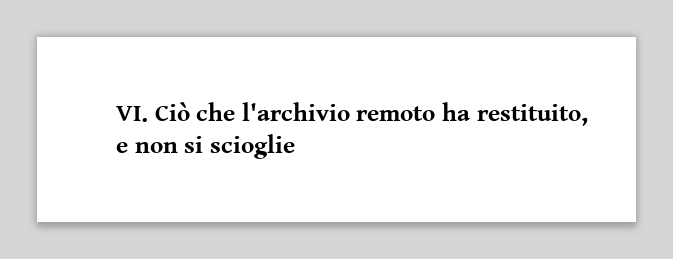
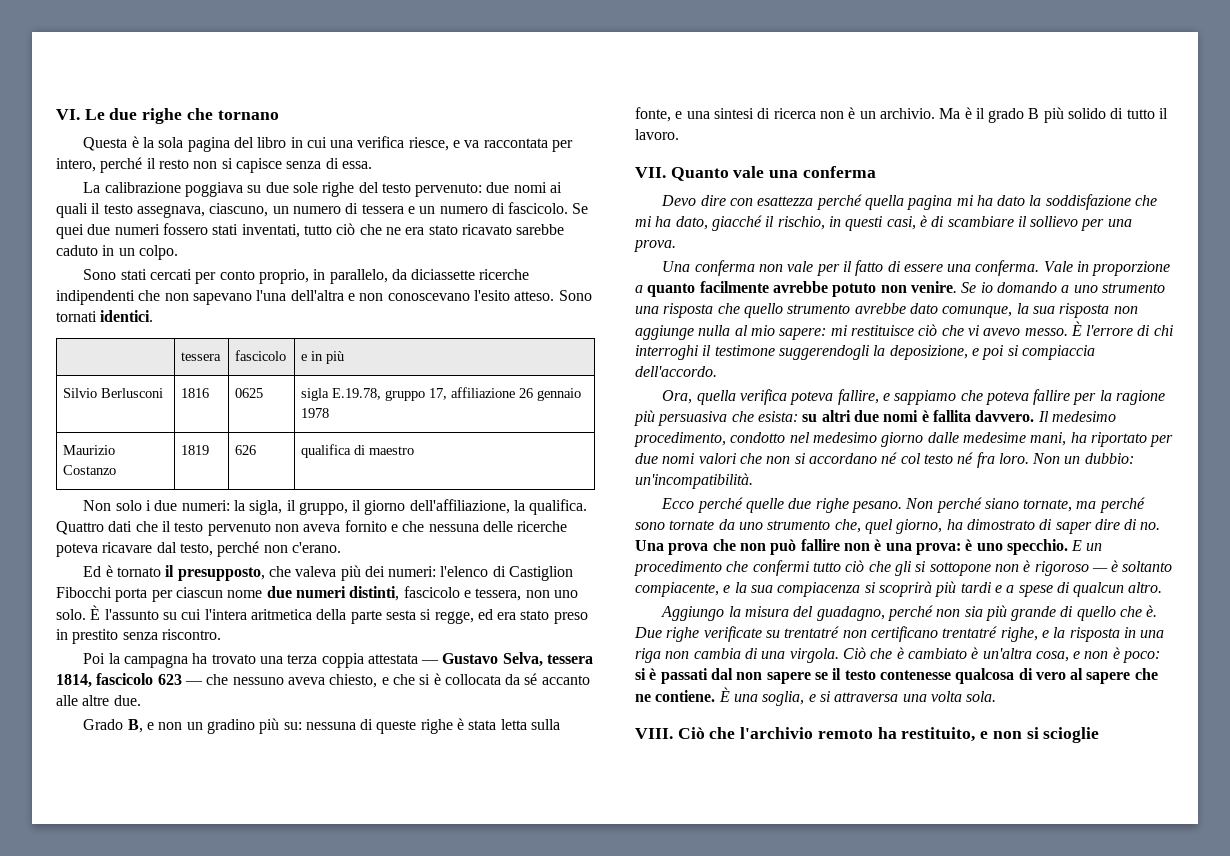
- VI. Ciò che l'archivio remoto ha restituito, e non si scioglie
+ VI. Le due righe che tornano
+ Questa è la sola pagina del libro in cui una verifica riesce, e va raccontata per intero, perché il resto non si capisce senza di essa.
+ La calibrazione poggiava su due sole righe del testo pervenuto: due nomi ai quali il testo assegnava, ciascuno, un numero di tessera e un numero di fascicolo. Se quei due numeri fossero stati inventati, tutto ciò che ne era stato ricavato sarebbe caduto in un colpo.
+ Sono stati cercati per conto proprio, in parallelo, da diciassette ricerche indipendenti che non sapevano l'una dell'altra e non conoscevano l'esito atteso. Sono tornati identici.
+ | tessera | fascicolo | e in più
+ Silvio Berlusconi | 1816 | 0625 | sigla E.19.78, gruppo 17, affiliazione 26 gennaio 1978
+ Maurizio Costanzo | 1819 | 626 | qualifica di maestro
+ Non solo i due numeri: la sigla, il gruppo, il giorno dell'affiliazione, la qualifica. Quattro dati che il testo pervenuto non aveva fornito e che nessuna delle ricerche poteva ricavare dal testo, perché non c'erano.
+ Ed è tornato il presupposto, che valeva più dei numeri: l'elenco di Castiglion Fibocchi porta per ciascun nome due numeri distinti, fascicolo e tessera, non uno solo. È l'assunto su cui l'intera aritmetica della parte sesta si regge, ed era stato preso in prestito senza riscontro.
+ Poi la campagna ha trovato una terza coppia attestata — Gustavo Selva, tessera 1814, fascicolo 623 — che nessuno aveva chiesto, e che si è collocata da sé accanto alle altre due.
+ Grado B, e non un gradino più su: nessuna di queste righe è stata letta sulla fonte, e una sintesi di ricerca non è un archivio. Ma è il grado B più solido di tutto il lavoro.
+ VII. Quanto vale una conferma
+ Devo dire con esattezza perché quella pagina mi ha dato la soddisfazione che mi ha dato, giacché il rischio, in questi casi, è di scambiare il sollievo per una prova.
+ Una conferma non vale per il fatto di essere una conferma. Vale in proporzione a quanto facilmente avrebbe potuto non venire. Se io domando a uno strumento una risposta che quello strumento avrebbe dato comunque, la sua risposta non aggiunge nulla al mio sapere: mi restituisce ciò che vi avevo messo. È l'errore di chi interroghi il testimone suggerendogli la deposizione, e poi si compiaccia dell'accordo.
+ Ora, quella verifica poteva fallire, e sappiamo che poteva fallire per la ragione più persuasiva che esista: su altri due nomi è fallita davvero. Il medesimo procedimento, condotto nel medesimo giorno dalle medesime mani, ha riportato per due nomi valori che non si accordano né col testo né fra loro. Non un dubbio: un'incompatibilità.
+ Ecco perché quelle due righe pesano. Non perché siano tornate, ma perché sono tornate da uno strumento che, quel giorno, ha dimostrato di saper dire di no. Una prova che non può fallire non è una prova: è uno specchio. E un procedimento che confermi tutto ciò che gli si sottopone non è rigoroso — è soltanto compiacente, e la sua compiacenza si scoprirà più tardi e a spese di qualcun altro.
+ Aggiungo la misura del guadagno, perché non sia più grande di quello che è. Due righe verificate su trentatré non certificano trentatré righe, e la risposta in una riga non cambia di una virgola. Ciò che è cambiato è un'altra cosa, e non è poco: si è passati dal non sapere se il testo contenesse qualcosa di vero al sapere che ne contiene. È una soglia, e si attraversa una volta sola.
+ VIII. Ciò che l'archivio remoto ha restituito, e non si scioglie

